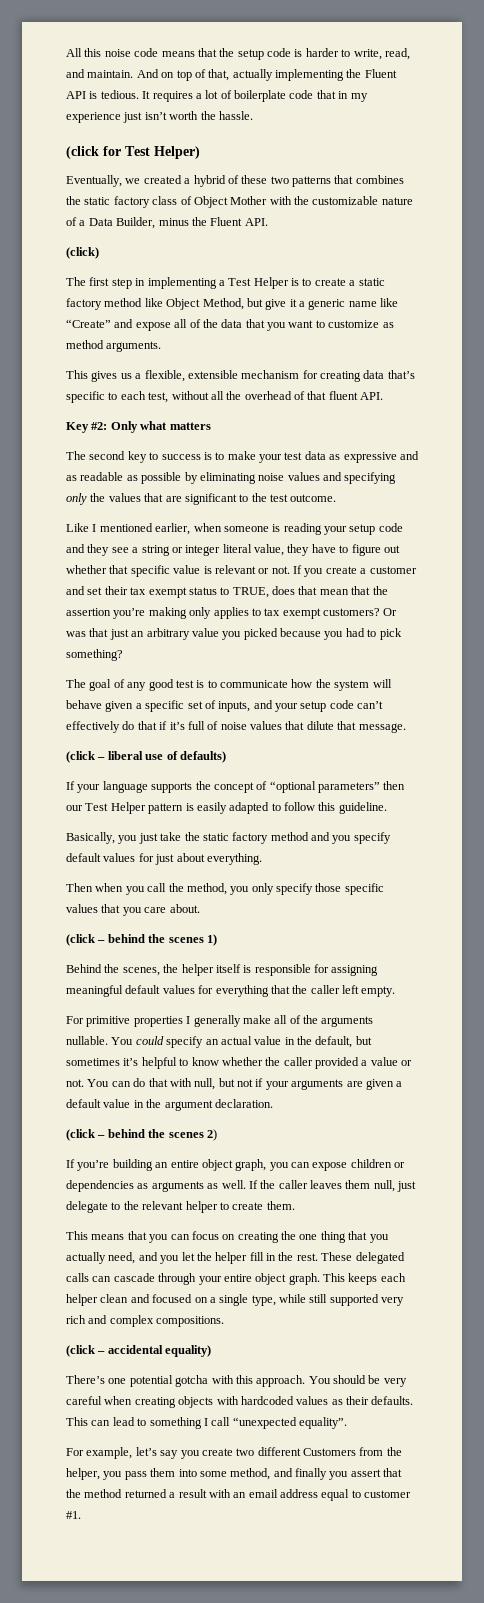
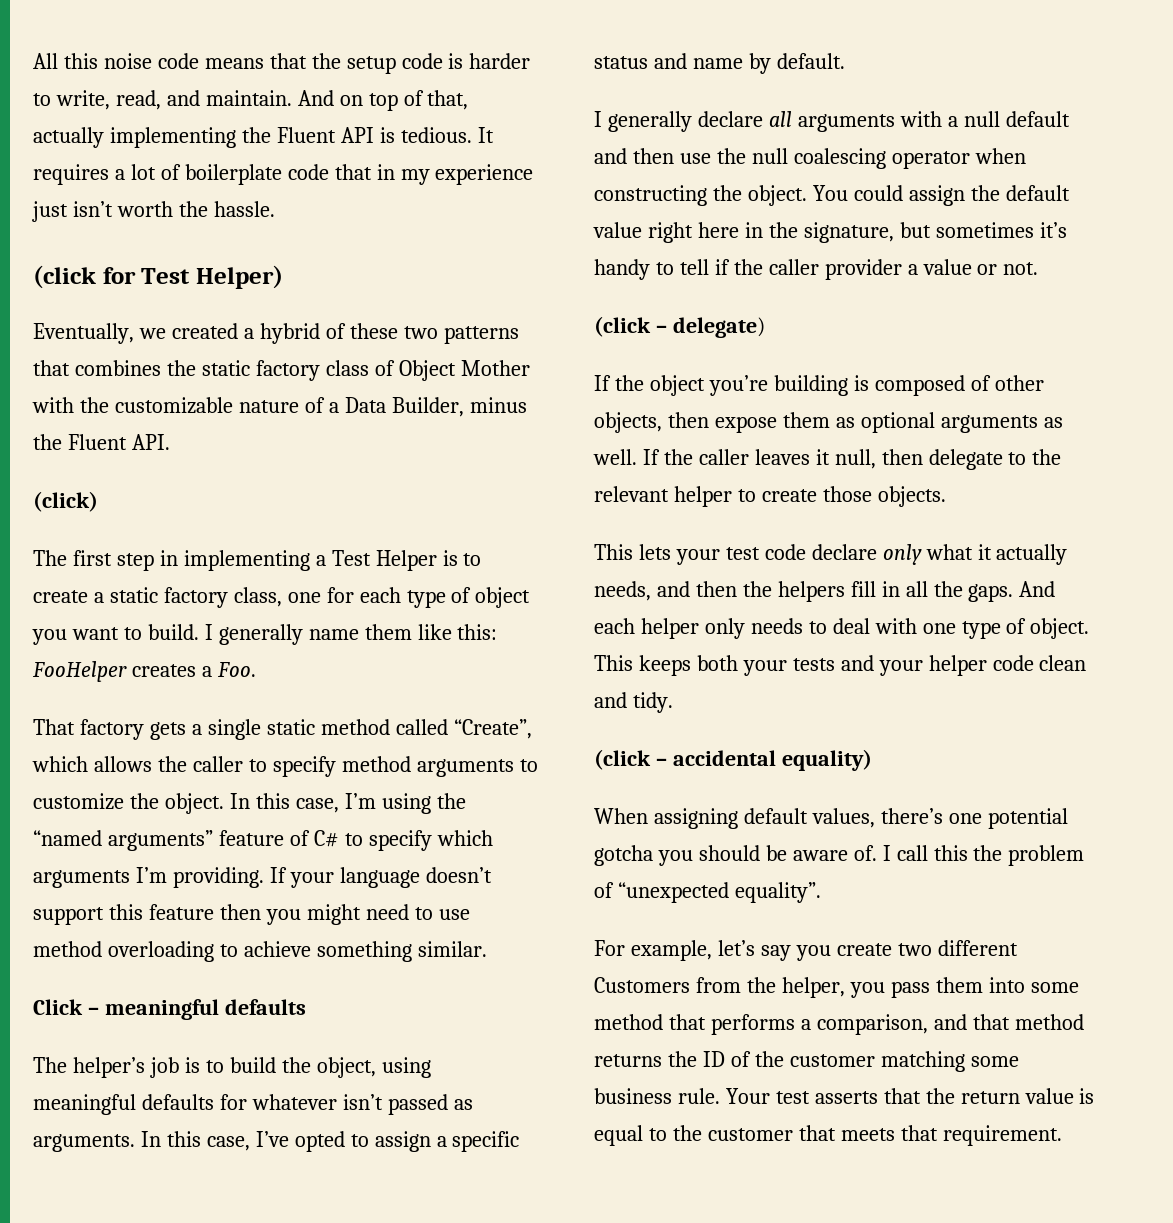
- The first step in implementing a Test Helper is to create a static factory method like Object Method, but give it a generic name like “Create” and expose all of the data that you want to customize as method arguments.
- This gives us a flexible, extensible mechanism for creating data that’s specific to each test, without all the overhead of that fluent API.
- Key #2: Only what matters
- The second key to success is to make your test data as expressive and as readable as possible by eliminating noise values and specifying only the values that are significant to the test outcome.
- Like I mentioned earlier, when someone is reading your setup code and they see a string or integer literal value, they have to figure out whether that specific value is relevant or not. If you create a customer and set their tax exempt status to TRUE, does that mean that the assertion you’re making only applies to tax exempt customers? Or was that just an arbitrary value you picked because you had to pick something?
- The goal of any good test is to communicate how the system will behave given a specific set of inputs, and your setup code can’t effectively do that if it’s full of noise values that dilute that message.
- (click – liberal use of defaults)
- If your language supports the concept of “optional parameters” then our Test Helper pattern is easily adapted to follow this guideline.
- Basically, you just take the static factory method and you specify default values for just about everything.
- Then when you call the method, you only specify those specific values that you care about.
- (click – behind the scenes 1)
- Behind the scenes, the helper itself is responsible for assigning meaningful default values for everything that the caller left empty.
- For primitive properties I generally make all of the arguments nullable. You could specify an actual value in the default, but sometimes it’s helpful to know whether the caller provided a value or not. You can do that with null, but not if your arguments are given a default value in the argument declaration.
- (click – behind the scenes 2)
- If you’re building an entire object graph, you can expose children or dependencies as arguments as well.
+ The first step in implementing a Test Helper is to create a static factory class, one for each type of object you want to build. I generally name them like this: FooHelper creates a Foo.
+ That factory gets a single static method called “Create”, which allows the caller to specify method arguments to customize the object. In this case, I’m using the “named arguments” feature of C# to specify which arguments I’m providing. If your language doesn’t support this feature then you might need to use method overloading to achieve something similar.
+ Click – meaningful defaults
+ The helper’s job is to build the object, using meaningful defaults for whatever isn’t passed as arguments. In this case, I’ve opted to assign a specific status and name by default.
+ I generally declare all arguments with a null default and then use the null coalescing operator when constructing the object. You could assign the default value right here in the signature, but sometimes it’s handy to tell if the caller provider a value or not.
+ (click – delegate)
+ If the object you’re building is composed of other objects, then expose them as optional arguments as well.
- If the caller leaves them null, just delegate to the relevant helper to create them.
- This means that you can focus on creating the one thing that you actually need, and you let the helper fill in the rest. These delegated calls can cascade through your entire object graph. This keeps each helper clean and focused on a single type, while still supported very rich and complex compositions.
+ If the caller leaves it null, then delegate to the relevant helper to create those objects.
+ This lets your test code declare only what it actually needs, and then the helpers fill in all the gaps. And each helper only needs to deal with one type of object. This keeps both your tests and your helper code clean and tidy.
  (click – accidental equality)
- There’s one potential gotcha with this approach. You should be very careful when creating objects with hardcoded values as their defaults. This can lead to something I call “unexpected equality”.
+ When assigning default values, there’s one potential gotcha you should be aware of. I call this the problem of “unexpected equality”.
- For example, let’s say you create two different Customers from the helper, you pass them into some method, and finally you assert that the method returned a result with an email address equal to customer #1.
+ For example, let’s say you create two different Customers from the helper, you pass them into some method that performs a comparison, and that method returns the ID of the customer matching some business rule. Your test asserts that the return value is equal to the customer that meets that requirement.

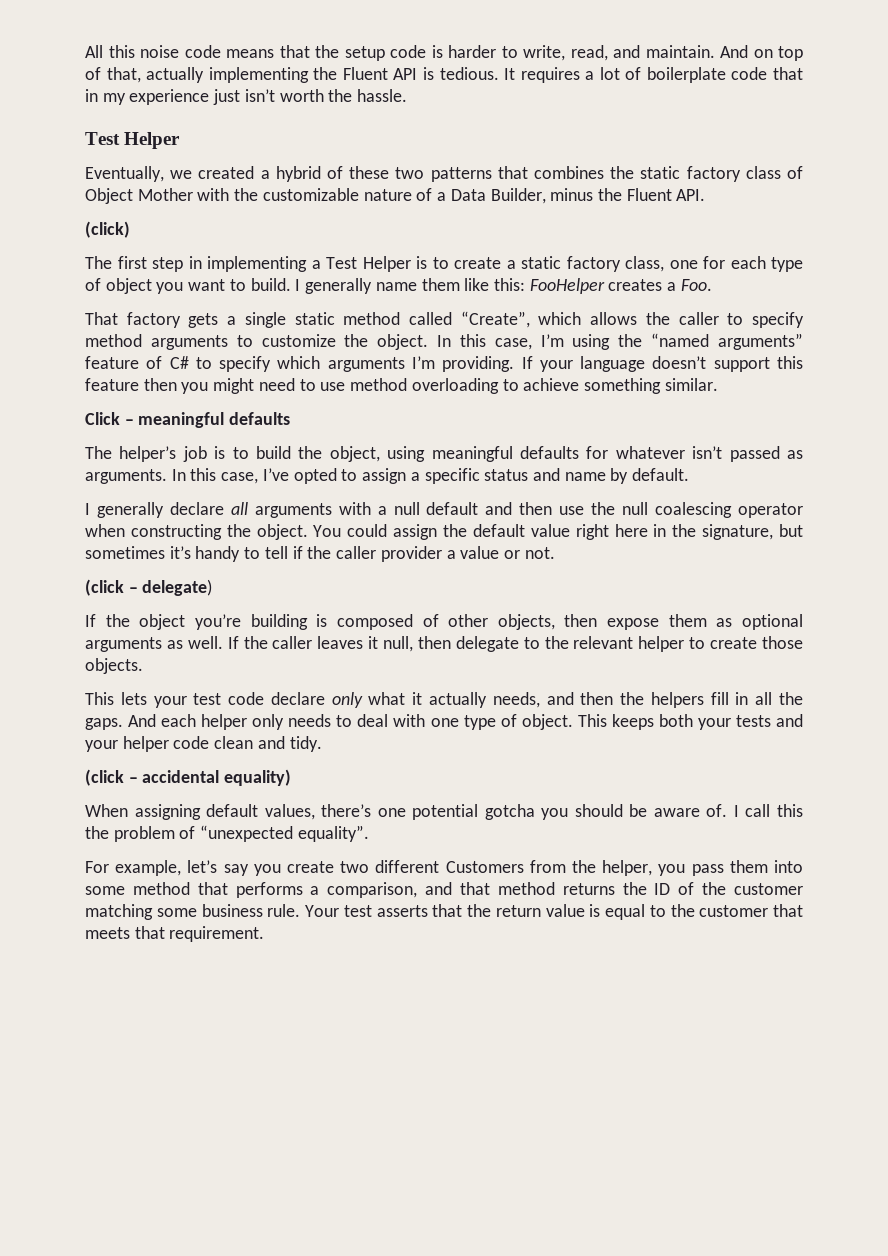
  It requires a lot of boilerplate code that in my experience just isn’t worth the hassle.
- (click for Test Helper)
+ Test Helper

